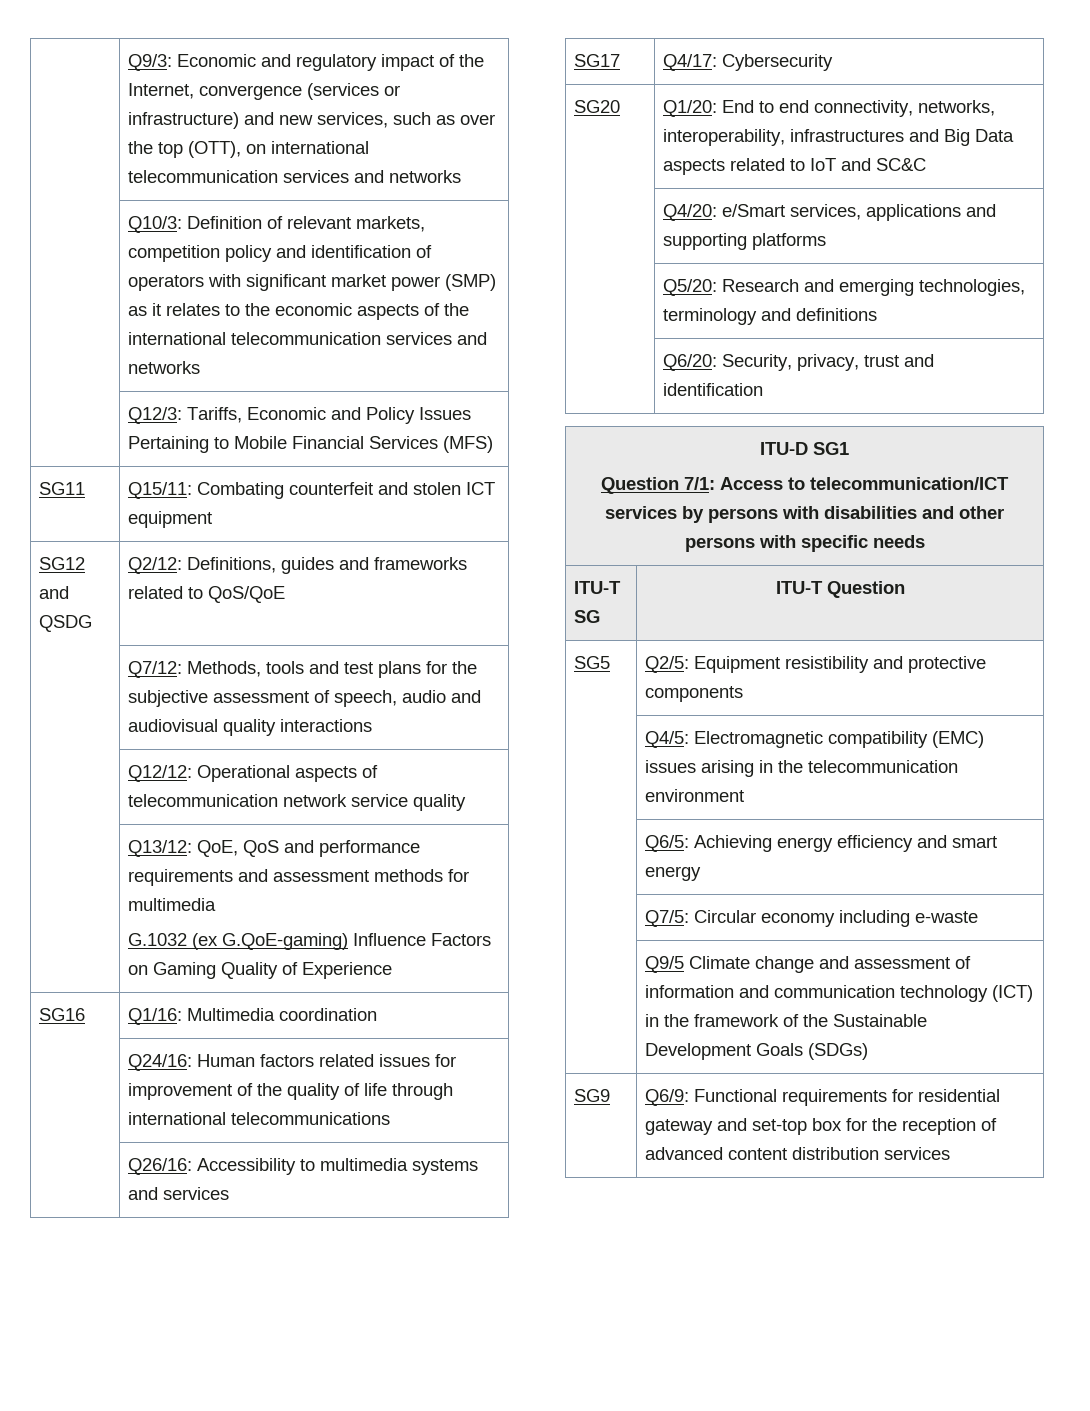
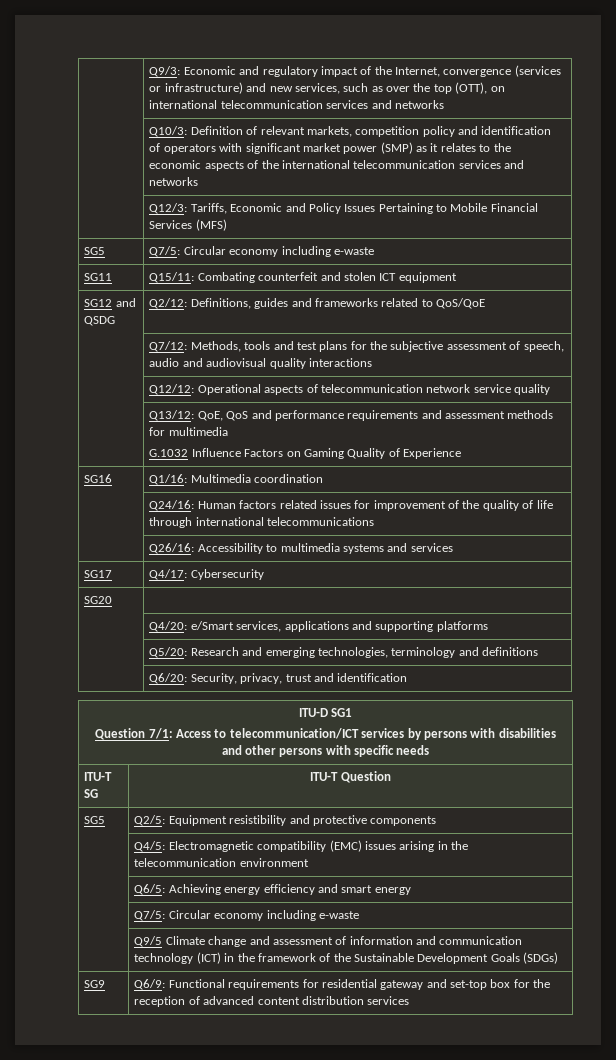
+ SG5 | Q7/5: Circular economy including e-waste
  | Q13/12: QoE, QoS and performance requirements and assessment methods for multimedia
- G.1032 (ex G.QoE-gaming) Influence Factors on Gaming Quality of Experience
+ G.1032 Influence Factors on Gaming Quality of Experience
- SG20 | Q1/20: End to end connectivity, networks, interoperability, infrastructures and Big Data aspects related to IoT and SC&C
+ SG20 |

